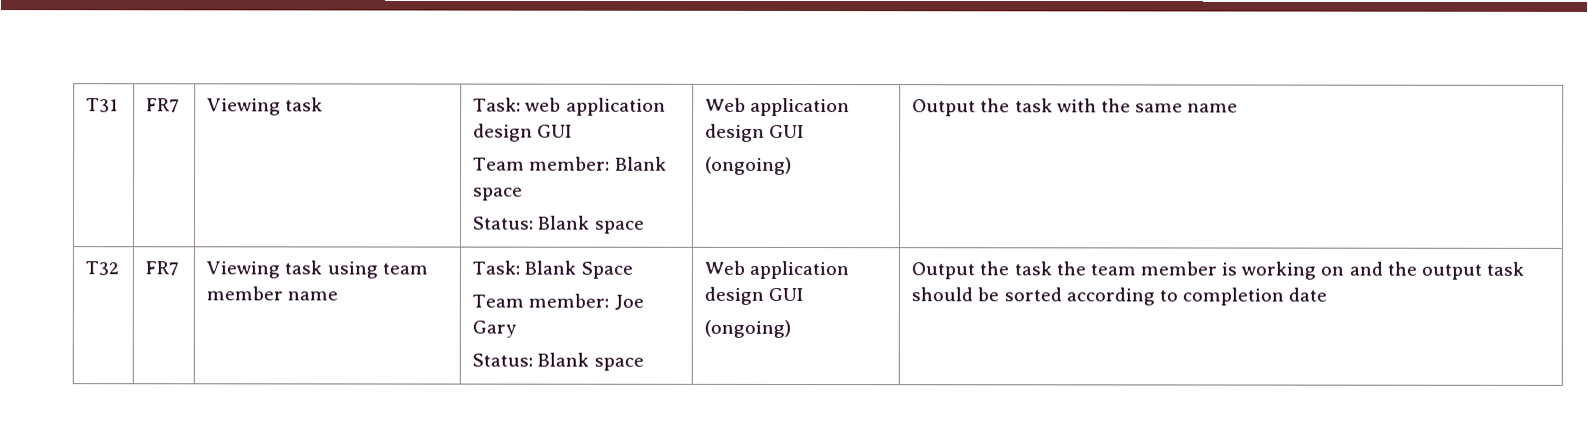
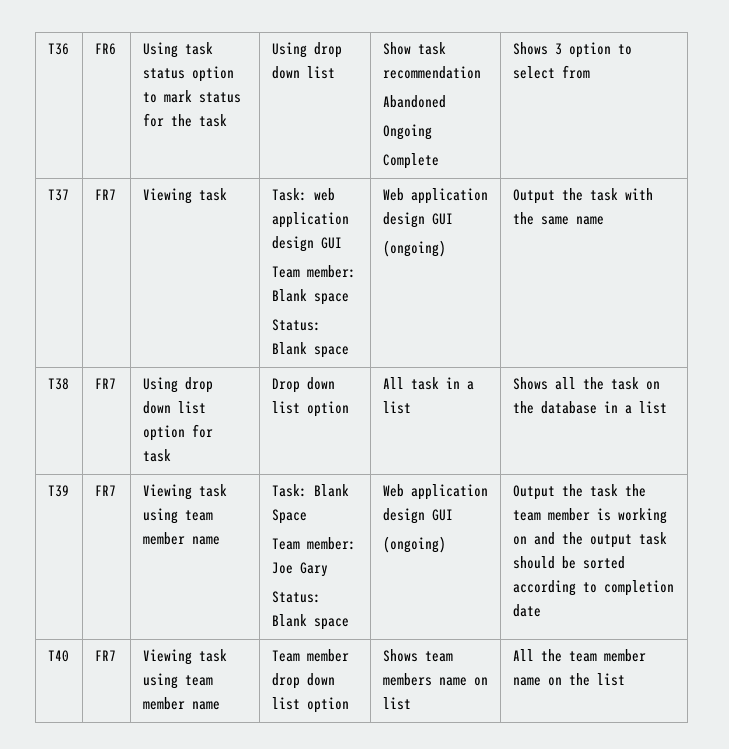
- T31 | FR7 | Viewing task | Task: web application design GUI
+ T36 | FR6 | Using task status option to mark status for the task | Using drop down list | Show task recommendation
+ Abandoned
+ Ongoing
+ Complete | Shows 3 option to select from
+ T37 | FR7 | Viewing task | Task: web application design GUI
- T32
+ T38 | FR7 | Using drop down list option for task | Drop down list option | All task in a list | Shows all the task on the database in a list
+ T39
+ T40 | FR7 | Viewing task using team member name | Team member drop down list option | Shows team members name on list | All the team member name on the list

